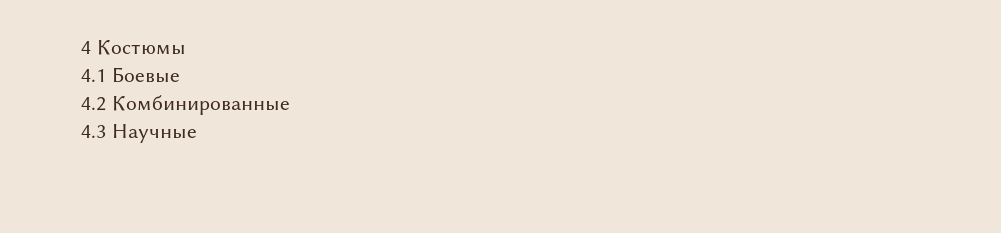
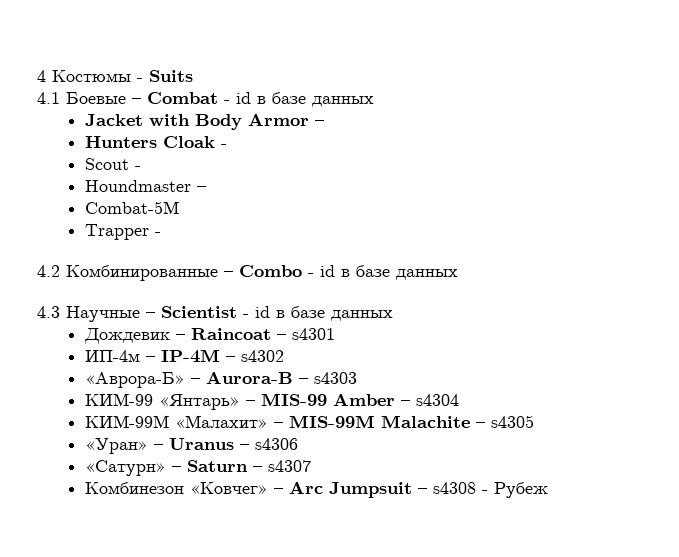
- 4 Костюмы
+ 4 Костюмы - Suits
- 4.1 Боевые
- 4.2 Комбинированные
- 4.3 Научные
+ 4.1 Боевые – Combat - id в базе данных
+ Jacket with Body Armor –
+ Hunters Cloak -
+ Scout -
+ Houndmaster –
+ Combat-5M
+ Trapper -
+ 4.2 Комбинированные – Combo - id в базе данных
+ 4.3 Научные – Scientist - id в базе данных
+ Дождевик – Raincoat – s4301
+ ИП-4м – IP-4M – s4302
+ «Аврора-Б» – Aurora-B – s4303
+ КИМ-99 «Янтарь» – MIS-99 Amber – s4304
+ КИМ-99М «Малахит» – MIS-99M Malachite – s4305
+ «Уран» – Uranus – s4306
+ «Сатурн» – Saturn – s4307
+ Комбинезон «Ковчег» – Arc Jumpsuit – s4308 - Рубеж

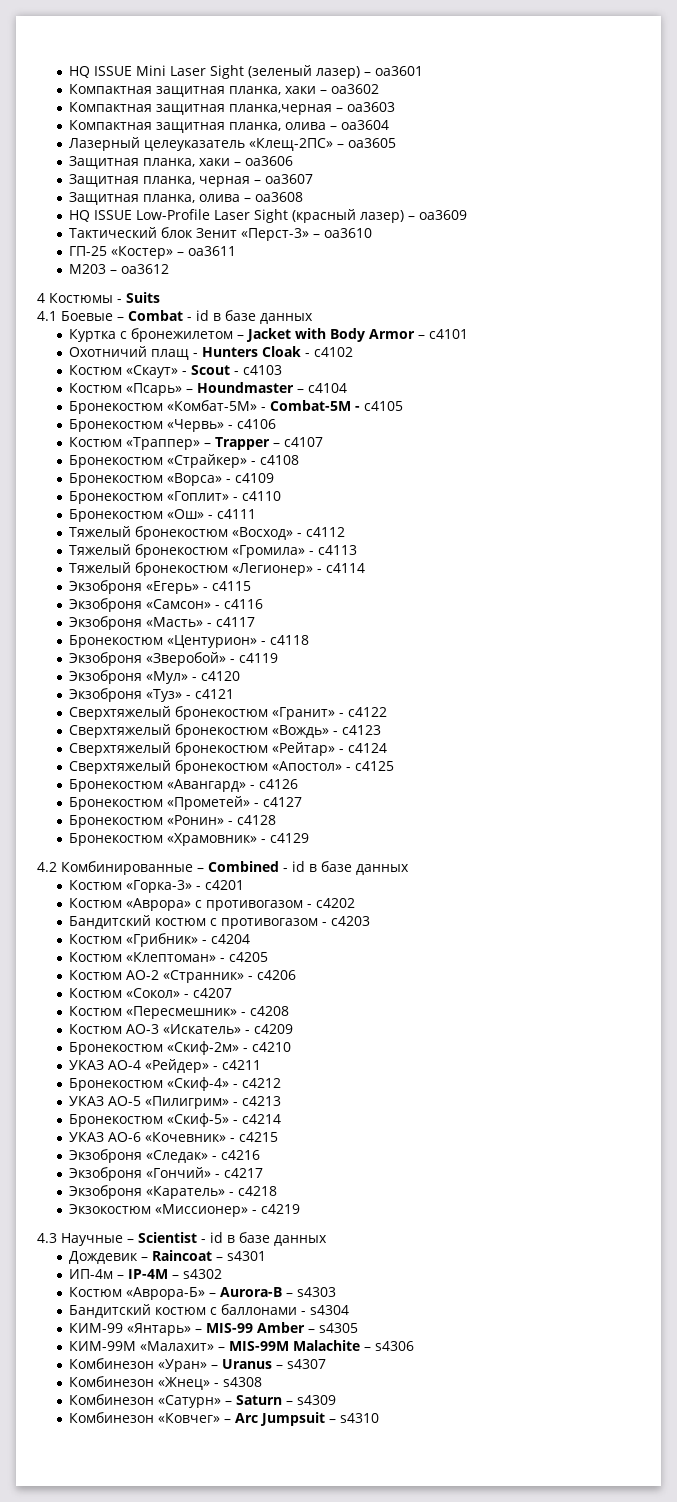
+ HQ ISSUE Mini Laser Sight (зеленый лазер) – oa3601
+ Компактная защитная планка, хаки – oa3602
+ Компактная защитная планка,черная – oa3603
+ Компактная защитная планка, олива – oa3604
+ Лазерный целеуказатель «Клещ-2ПС» – oa3605
+ Защитная планка, хаки – oa3606
+ Защитная планка, черная – oa3607
+ Защитная планка, олива – oa3608
+ HQ ISSUE Low-Profile Laser Sight (красный лазер) – oa3609
+ Тактический блок Зенит «Перст-3» – oa3610
+ ГП-25 «Костер» – oa3611
+ M203 – oa3612
- Jacket with Body Armor –
- Hunters Cloak -
- Scout -
- Houndmaster –
- Combat-5M
- Trapper -
+ Куртка с бронежилетом – Jacket with Body Armor – c4101
+ Охотничий плащ - Hunters Cloak - c4102
+ Костюм «Скаут» - Scout - c4103
+ Костюм «Псарь» – Houndmaster – c4104
+ Бронекостюм «Комбат-5М» - Combat-5M - c4105
+ Бронекостюм «Червь» - c4106
+ Костюм «Траппер» – Trapper – c4107
+ Бронекостюм «Страйкер» - c4108
+ Бронекостюм «Ворса» - c4109
+ Бронекостюм «Гоплит» - c4110
+ Бронекостюм «Ош» - c4111
+ Тяжелый бронекостюм «Восход» - c4112
+ Tяжелый бронекостюм «Громила» - c4113
+ Тяжелый бронекостюм «Легионер» - c4114
+ Экзоброня «Егерь» - c4115
+ Экзоброня «Самсон» - c4116
+ Экзоброня «Масть» - c4117
+ Бронекостюм «Центурион» - c4118
+ Экзоброня «Зверобой» - c4119
+ Экзоброня «Мул» - c4120
+ Экзоброня «Туз» - c4121
+ Сверхтяжелый бронекостюм «Гранит» - c4122
+ Сверхтяжелый бронекостюм «Вождь» - c4123
+ Сверхтяжелый бронекостюм «Рейтар» - c4124
+ Сверхтяжелый бронекостюм «Апостол» - c4125
+ Бронекостюм «Авангард» - c4126
+ Бронекостюм «Прометей» - c4127
+ Бронекостюм «Ронин» - c4128
+ Бронекостюм «Храмовник» - c4129
- 4.2 Комбинированные – Combo - id в базе данных
+ 4.2 Комбинированные – Combined - id в базе данных
+ Костюм «Горка-3» - c4201
+ Костюм «Аврора» с противогазом - c4202
+ Бандитский костюм с противогазом - c4203
+ Костюм «Грибник» - c4204
+ Костюм «Клептоман» - c4205
+ Костюм АО-2 «Странник» - c4206
+ Костюм «Сокол» - c4207
+ Костюм «Пересмешник» - c4208
+ Костюм АО-3 «Искатель» - c4209
+ Бронекостюм «Скиф-2м» - c4210
+ УКАЗ АО-4 «Рейдер» - c4211
+ Бронекостюм «Скиф-4» - c4212
+ УКАЗ АО-5 «Пилигрим» - c4213
+ Бронекостюм «Скиф-5» - c4214
+ УКАЗ АО-6 «Кочевник» - c4215
+ Экзоброня «Следак» - c4216
+ Экзоброня «Гончий» - c4217
+ Экзоброня «Каратель» - c4218
+ Экзокостюм «Миссионер» - c4219
- «Аврора-Б» – Aurora-B – s4303
+ Костюм «Аврора-Б» – Aurora-B – s4303
+ Бандитский костюм с баллонами - s4304
- КИМ-99 «Янтарь» – MIS-99 Amber – s4304
+ КИМ-99 «Янтарь» – MIS-99 Amber – s4305
- КИМ-99М «Малахит» – MIS-99M Malachite – s4305
- «Уран» – Uranus – s4306
- «Сатурн» – Saturn – s4307
+ КИМ-99М «Малахит» – MIS-99M Malachite – s4306
+ Комбинезон «Уран» – Uranus – s4307
+ Комбинезон «Жнец» - s4308
+ Комбинезон «Сатурн» – Saturn – s4309
- Комбинезон «Ковчег» – Arc Jumpsuit – s4308 - Рубеж
+ Комбинезон «Ковчег» – Arc Jumpsuit – s4310

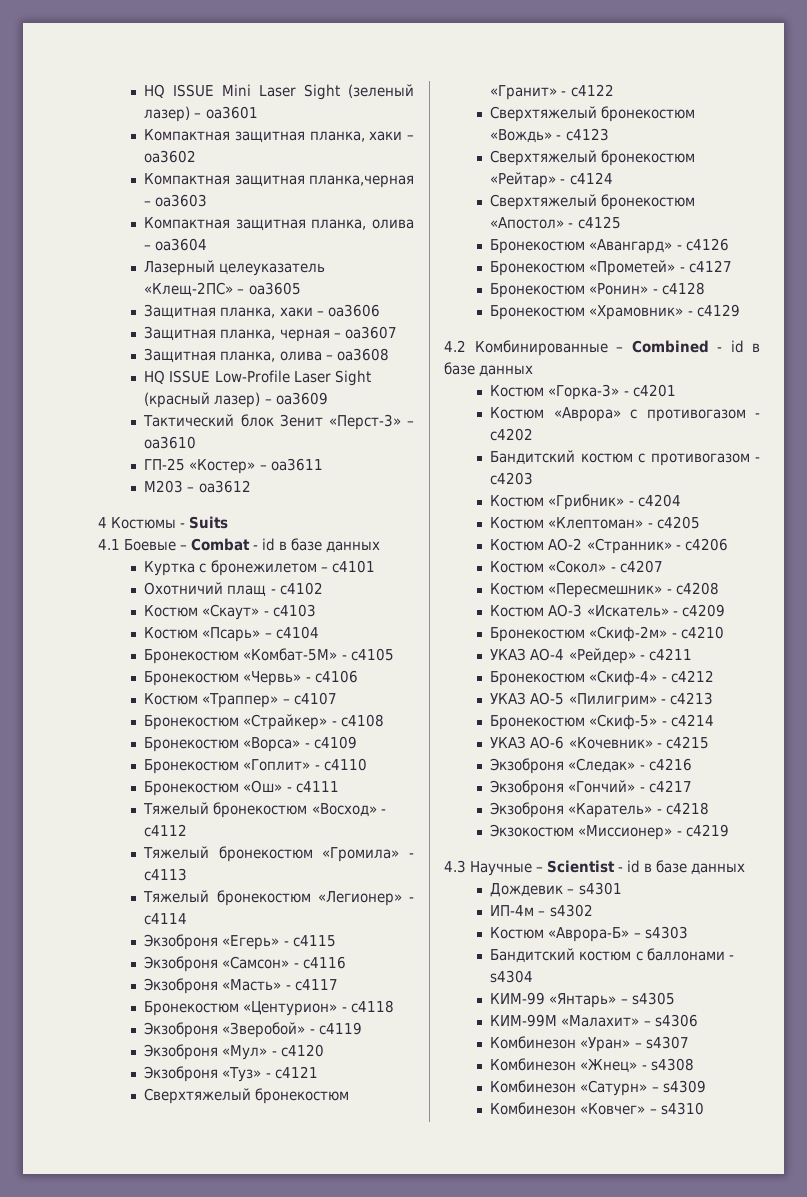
- Куртка с бронежилетом – Jacket with Body Armor – c4101
+ Куртка с бронежилетом – c4101
- Охотничий плащ - Hunters Cloak - c4102
+ Охотничий плащ - c4102
- Костюм «Скаут» - Scout - c4103
+ Костюм «Скаут» - c4103
- Костюм «Псарь» – Houndmaster – c4104
+ Костюм «Псарь» – c4104
- Бронекостюм «Комбат-5М» - Combat-5M - c4105
+ Бронекостюм «Комбат-5М» - c4105
- Костюм «Траппер» – Trapper – c4107
+ Костюм «Траппер» – c4107
- Дождевик – Raincoat – s4301
+ Дождевик – s4301
- ИП-4м – IP-4M – s4302
+ ИП-4м – s4302
- Костюм «Аврора-Б» – Aurora-B – s4303
+ Костюм «Аврора-Б» – s4303
- КИМ-99 «Янтарь» – MIS-99 Amber – s4305
+ КИМ-99 «Янтарь» – s4305
- КИМ-99М «Малахит» – MIS-99M Malachite – s4306
+ КИМ-99М «Малахит» – s4306
- Комбинезон «Уран» – Uranus – s4307
+ Комбинезон «Уран» – s4307
- Комбинезон «Сатурн» – Saturn – s4309
+ Комбинезон «Сатурн» – s4309
- Комбинезон «Ковчег» – Arc Jumpsuit – s4310
+ Комбинезон «Ковчег» – s4310

